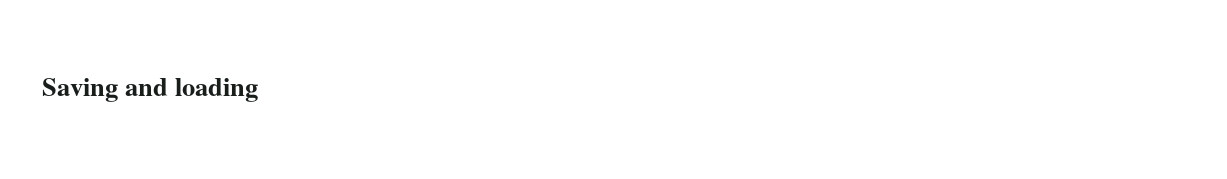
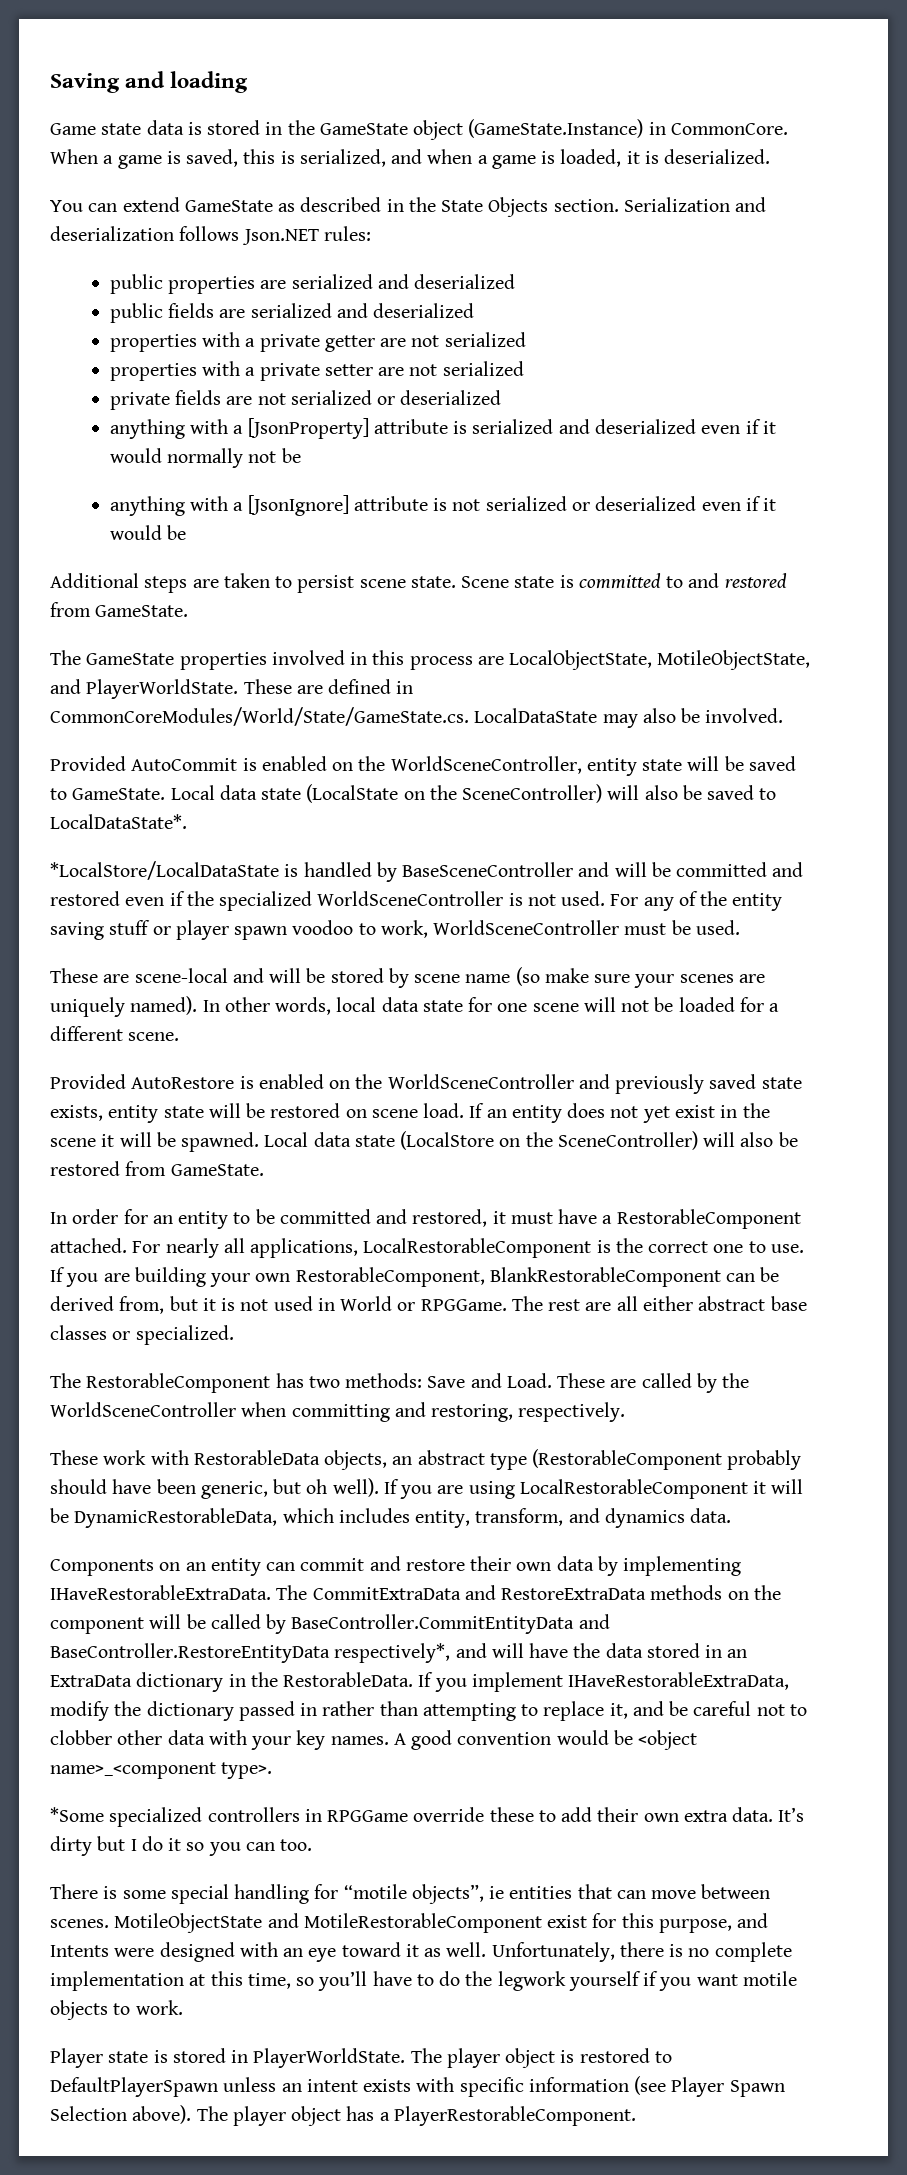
+ Game state data is stored in the GameState object (GameState.Instance) in CommonCore. When a game is saved, this is serialized, and when a game is loaded, it is deserialized.
+ You can extend GameState as described in the State Objects section. Serialization and deserialization follows Json.NET rules:
+ public properties are serialized and deserialized
+ public fields are serialized and deserialized
+ properties with a private getter are not serialized
+ properties with a private setter are not serialized
+ private fields are not serialized or deserialized
+ anything with a [JsonProperty] attribute is serialized and deserialized even if it would normally not be
+ anything with a [JsonIgnore] attribute is not serialized or deserialized even if it would be
+ Additional steps are taken to persist scene state. Scene state is committed to and restored from GameState.
+ The GameState properties involved in this process are LocalObjectState, MotileObjectState, and PlayerWorldState. These are defined in CommonCoreModules/World/State/GameState.cs. LocalDataState may also be involved.
+ Provided AutoCommit is enabled on the WorldSceneController, entity state will be saved to GameState. Local data state (LocalState on the SceneController) will also be saved to LocalDataState*.
+ *LocalStore/LocalDataState is handled by BaseSceneController and will be committed and restored even if the specialized WorldSceneController is not used. For any of the entity saving stuff or player spawn voodoo to work, WorldSceneController must be used.
+ These are scene-local and will be stored by scene name (so make sure your scenes are uniquely named). In other words, local data state for one scene will not be loaded for a different scene.
+ Provided AutoRestore is enabled on the WorldSceneController and previously saved state exists, entity state will be restored on scene load. If an entity does not yet exist in the scene it will be spawned. Local data state (LocalStore on the SceneController) will also be restored from GameState.
+ In order for an entity to be committed and restored, it must have a RestorableComponent attached. For nearly all applications, LocalRestorableComponent is the correct one to use. If you are building your own RestorableComponent, BlankRestorableComponent can be derived from, but it is not used in World or RPGGame. The rest are all either abstract base classes or specialized.
+ The RestorableComponent has two methods: Save and Load. These are called by the WorldSceneController when committing and restoring, respectively.
+ These work with RestorableData objects, an abstract type (RestorableComponent probably should have been generic, but oh well). If you are using LocalRestorableComponent it will be DynamicRestorableData, which includes entity, transform, and dynamics data.
+ Components on an entity can commit and restore their own data by implementing IHaveRestorableExtraData. The CommitExtraData and RestoreExtraData methods on the component will be called by BaseController.CommitEntityData and BaseController.RestoreEntityData respectively*, and will have the data stored in an ExtraData dictionary in the RestorableData. If you implement IHaveRestorableExtraData, modify the dictionary passed in rather than attempting to replace it, and be careful not to clobber other data with your key names. A good convention would be <object name>_<component type>.
+ *Some specialized controllers in RPGGame override these to add their own extra data. It’s dirty but I do it so you can too.
+ There is some special handling for “motile objects”, ie entities that can move between scenes. MotileObjectState and MotileRestorableComponent exist for this purpose, and Intents were designed with an eye toward it as well. Unfortunately, there is no complete implementation at this time, so you’ll have to do the legwork yourself if you want motile objects to work.
+ Player state is stored in PlayerWorldState. The player object is restored to DefaultPlayerSpawn unless an intent exists with specific information (see Player Spawn Selection above). The player object has a PlayerRestorableComponent.

